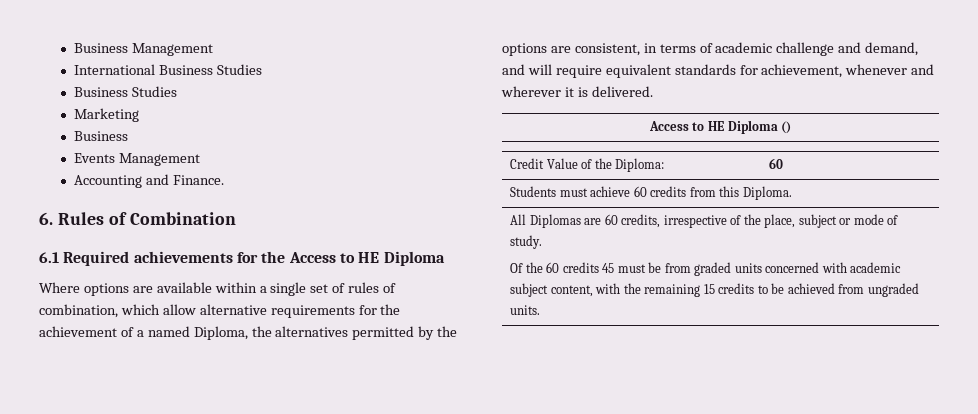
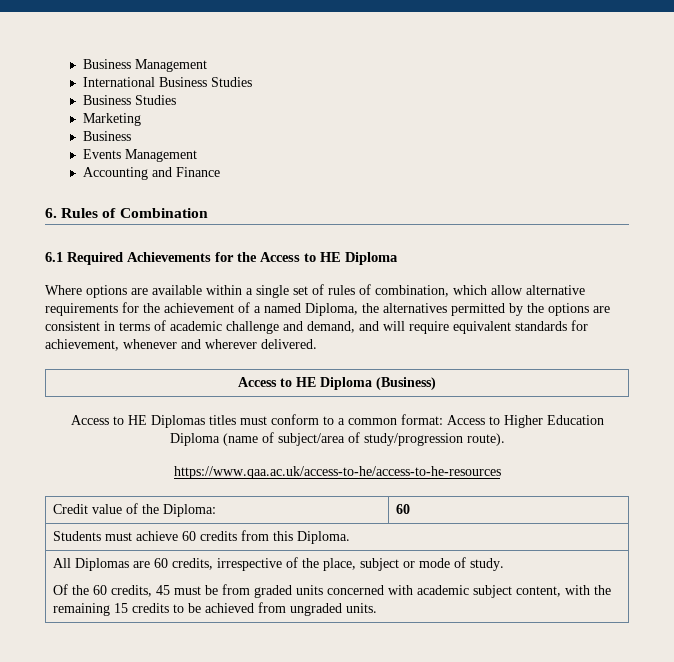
- Accounting and Finance.
+ Accounting and Finance
- 6.1 Required achievements for the Access to HE Diploma
+ 6.1 Required Achievements for the Access to HE Diploma
- Where options are available within a single set of rules of combination, which allow alternative requirements for the achievement of a named Diploma, the alternatives permitted by the options are consistent, in terms of academic challenge and demand, and will require equivalent standards for achievement, whenever and wherever it is delivered.
+ Where options are available within a single set of rules of combination, which allow alternative requirements for the achievement of a named Diploma, the alternatives permitted by the options are consistent in terms of academic challenge and demand, and will require equivalent standards for achievement, whenever and wherever delivered.
- Access to HE Diploma ()
+ Access to HE Diploma (Business)
+ Access to HE Diplomas titles must conform to a common format: Access to Higher Education Diploma (name of subject/area of study/progression route).
+ https://www.qaa.ac.uk/access-to-he/access-to-he-resources
- Credit Value of the Diploma: | 60
+ Credit value of the Diploma: | 60
  All Diplomas are 60 credits, irrespective of the place, subject or mode of study.
- Of the 60 credits 45 must be from graded units concerned with academic subject content, with the remaining 15 credits to be achieved from ungraded units.
+ Of the 60 credits, 45 must be from graded units concerned with academic subject content, with the remaining 15 credits to be achieved from ungraded units.

